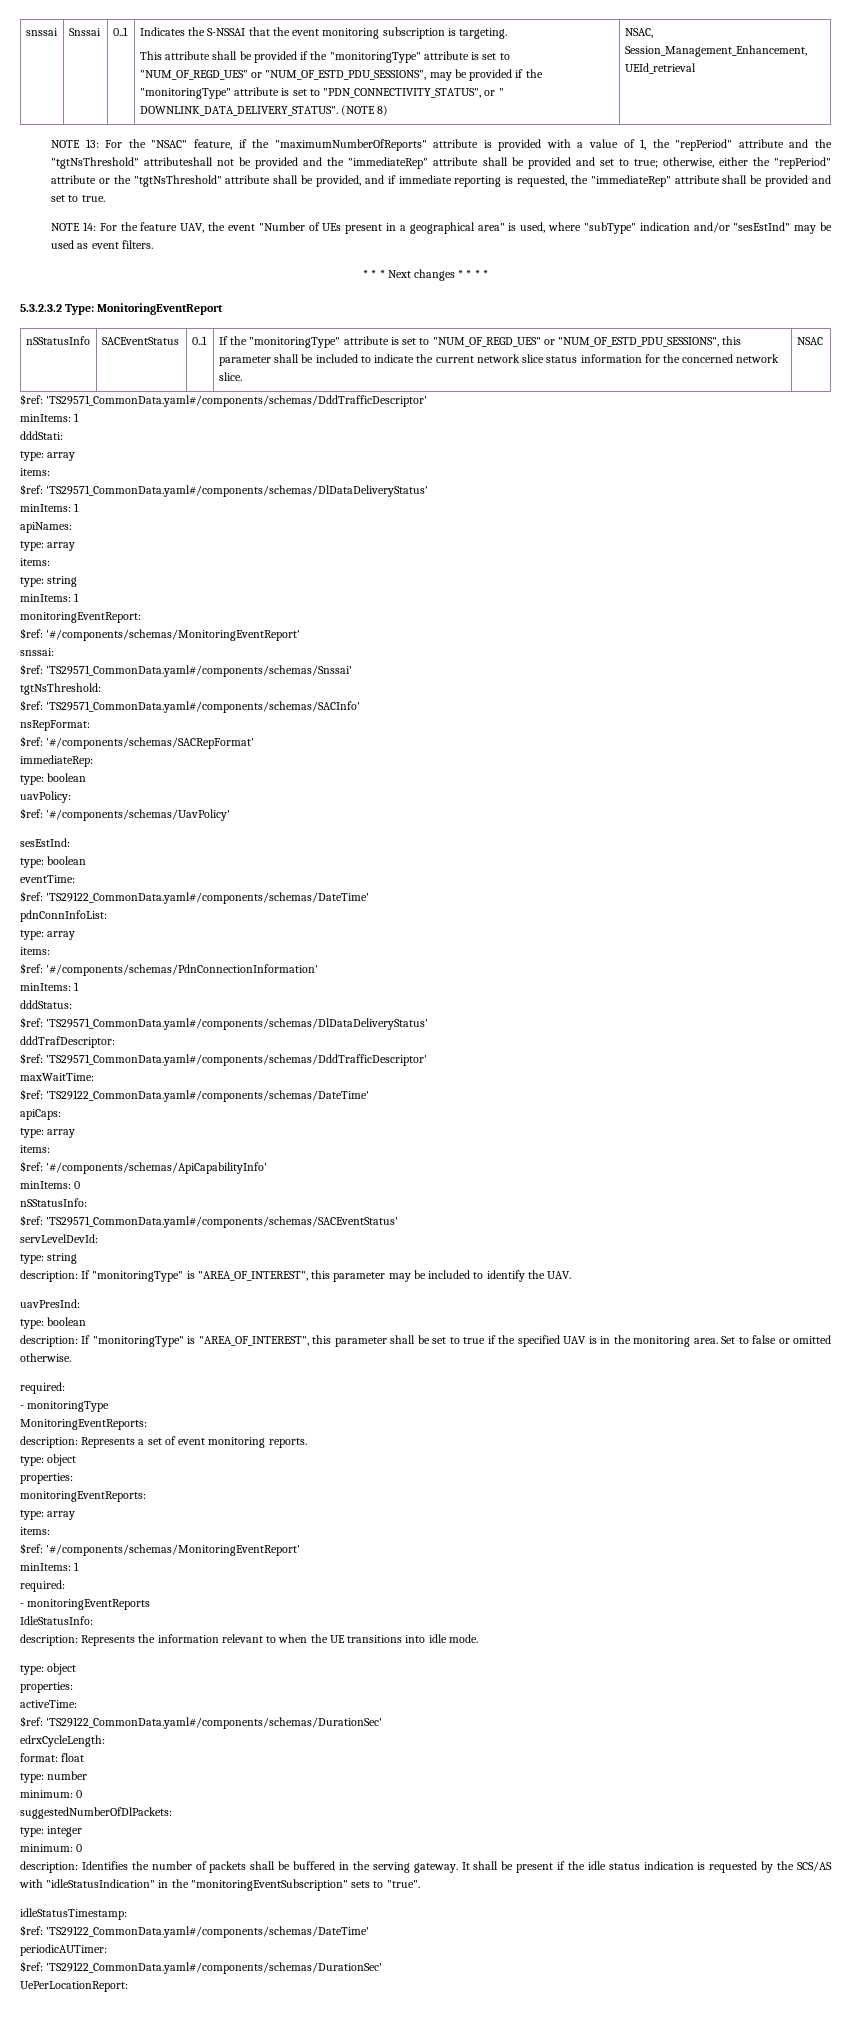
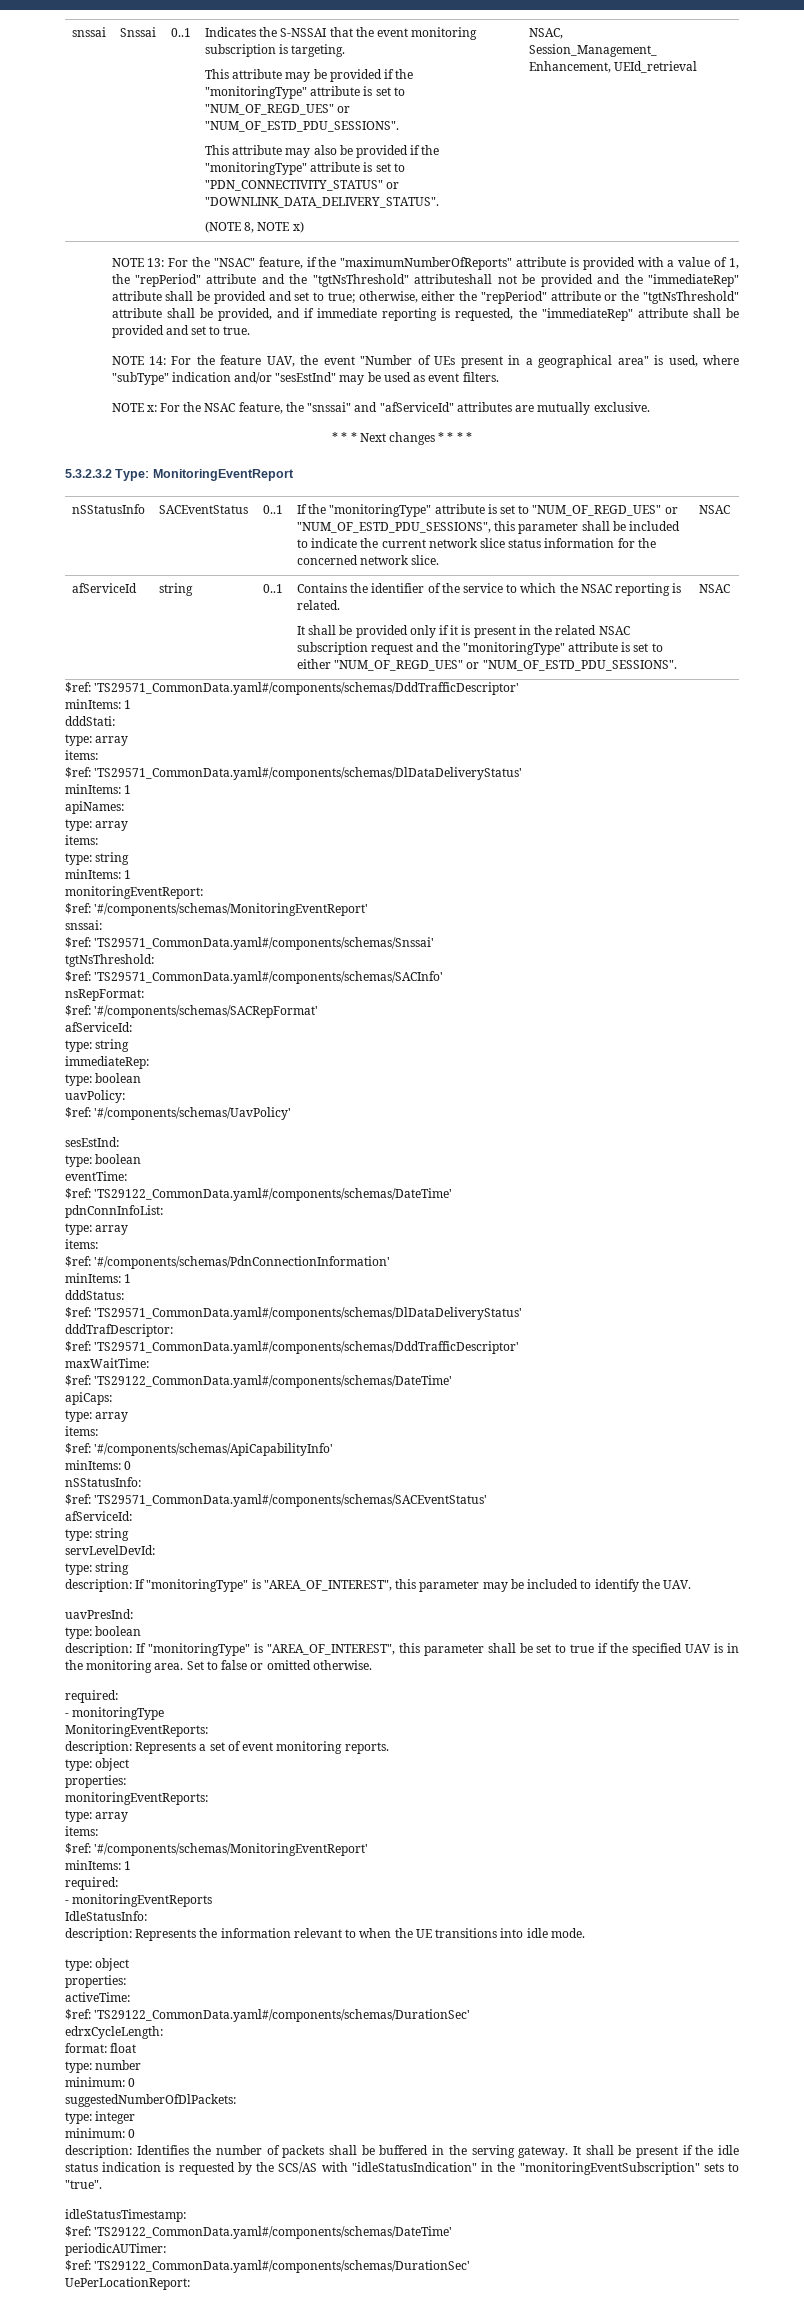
- This attribute shall be provided if the "monitoringType" attribute is set to "NUM_OF_REGD_UES" or "NUM_OF_ESTD_PDU_SESSIONS", may be provided if the "monitoringType" attribute is set to "PDN_CONNECTIVITY_STATUS", or " DOWNLINK_DATA_DELIVERY_STATUS". (NOTE 8)
+ This attribute may be provided if the "monitoringType" attribute is set to "NUM_OF_REGD_UES" or "NUM_OF_ESTD_PDU_SESSIONS".
+ This attribute may also be provided if the "monitoringType" attribute is set to "PDN_CONNECTIVITY_STATUS" or "DOWNLINK_DATA_DELIVERY_STATUS".
+ (NOTE 8, NOTE x)
+ NOTE x: For the NSAC feature, the "snssai" and "afServiceId" attributes are mutually exclusive.
+ afServiceId | string | 0..1 | Contains the identifier of the service to which the NSAC reporting is related.
+ It shall be provided only if it is present in the related NSAC subscription request and the "monitoringType" attribute is set to either "NUM_OF_REGD_UES" or "NUM_OF_ESTD_PDU_SESSIONS". | NSAC
  $ref: '#/components/schemas/SACRepFormat'
+ afServiceId:
+ type: string
  $ref: 'TS29571_CommonData.yaml#/components/schemas/SACEventStatus'
+ afServiceId:
+ type: string

